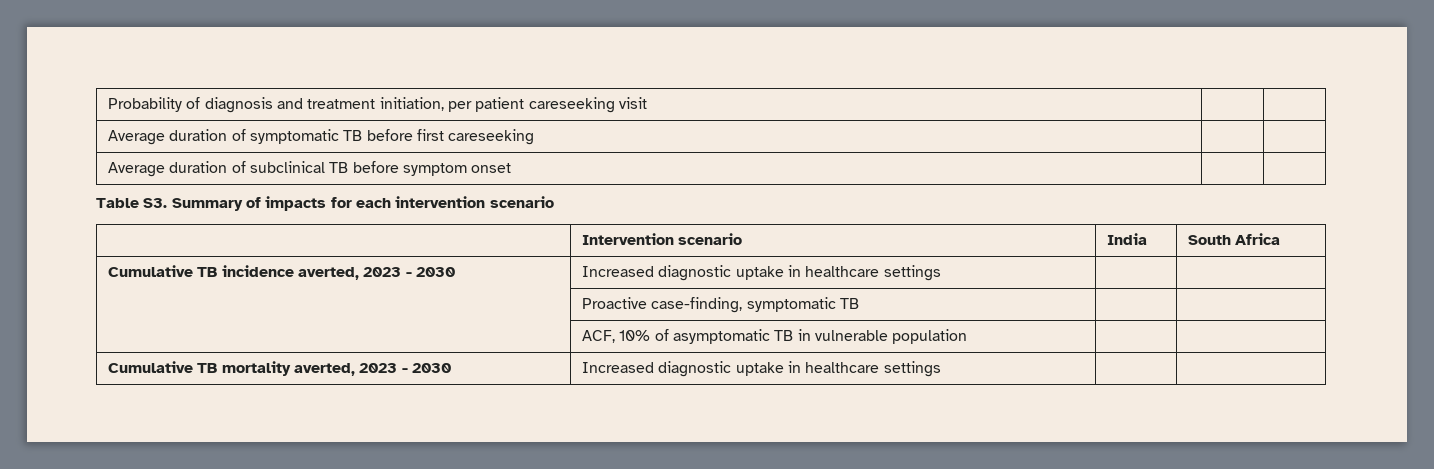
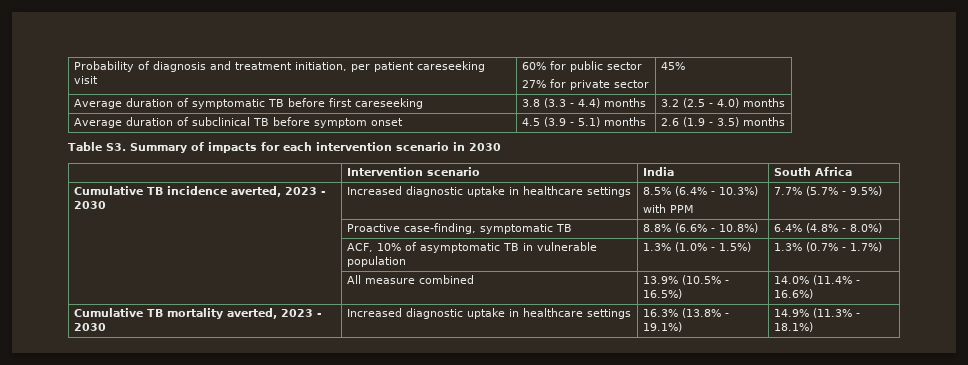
- Probability of diagnosis and treatment initiation, per patient careseeking visit | |
+ Probability of diagnosis and treatment initiation, per patient careseeking visit | 60% for public sector
+ 27% for private sector | 45%
- Average duration of symptomatic TB before first careseeking | |
+ Average duration of symptomatic TB before first careseeking | 3.8 (3.3 - 4.4) months | 3.2 (2.5 - 4.0) months
- Average duration of subclinical TB before symptom onset | |
+ Average duration of subclinical TB before symptom onset | 4.5 (3.9 - 5.1) months | 2.6 (1.9 - 3.5) months
- Table S3. Summary of impacts for each intervention scenario
+ Table S3. Summary of impacts for each intervention scenario in 2030
- Cumulative TB incidence averted, 2023 - 2030 | Increased diagnostic uptake in healthcare settings | |
- | Proactive case-finding, symptomatic TB | |
+ Cumulative TB incidence averted, 2023 - 2030 | Increased diagnostic uptake in healthcare settings | 8.5% (6.4% - 10.3%)
+ with PPM | 7.7% (5.7% - 9.5%)
+ | Proactive case-finding, symptomatic TB | 8.8% (6.6% - 10.8%) | 6.4% (4.8% - 8.0%)
- | ACF, 10% of asymptomatic TB in vulnerable population | |
+ | ACF, 10% of asymptomatic TB in vulnerable population | 1.3% (1.0% - 1.5%) | 1.3% (0.7% - 1.7%)
+ | All measure combined | 13.9% (10.5% - 16.5%) | 14.0% (11.4% - 16.6%)
- Cumulative TB mortality averted, 2023 - 2030 | Increased diagnostic uptake in healthcare settings | |
+ Cumulative TB mortality averted, 2023 - 2030 | Increased diagnostic uptake in healthcare settings | 16.3% (13.8% - 19.1%) | 14.9% (11.3% - 18.1%)

